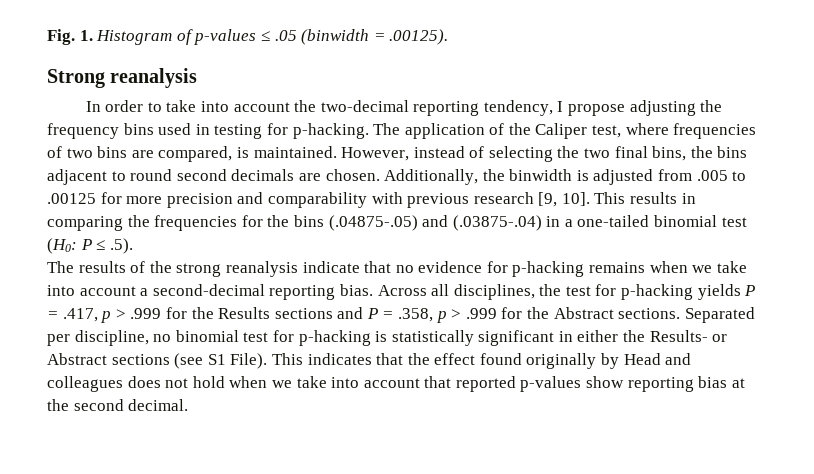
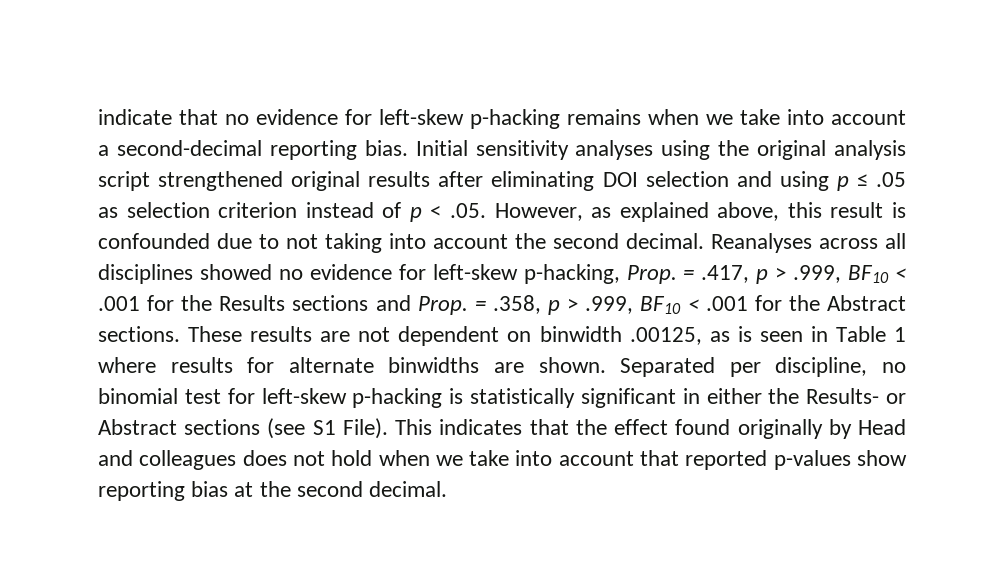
- Fig. 1. Histogram of p-values ≤ .05 (binwidth = .00125).
- Strong reanalysis
- In order to take into account the two-decimal reporting tendency, I propose adjusting the frequency bins used in testing for p-hacking. The application of the Caliper test, where frequencies of two bins are compared, is maintained. However, instead of selecting the two final bins, the bins adjacent to round second decimals are chosen. Additionally, the binwidth is adjusted from .005 to .00125 for more precision and comparability with previous research [9, 10]. This results in comparing the frequencies for the bins (.04875-.05) and (.03875-.04) in a one-tailed binomial test (H0: P ≤ .5).
- The results of the strong reanalysis indicate that no evidence for p-hacking remains when we take into account a second-decimal reporting bias.
+ indicate that no evidence for left-skew p-hacking remains when we take into account a second-decimal reporting bias.
- Across all disciplines, the test for p-hacking yields P = .417, p > .999 for the Results sections and P = .358, p > .999 for the Abstract sections.
+ Initial sensitivity analyses using the original analysis script strengthened original results after eliminating DOI selection and using p ≤ .05 as selection criterion instead of p < .05. However, as explained above, this result is confounded due to not taking into account the second decimal. Reanalyses across all disciplines showed no evidence for left-skew p-hacking, Prop. = .417, p > .999, BF10 < .001 for the Results sections and Prop. = .358, p > .999, BF10 < .001 for the Abstract sections. These results are not dependent on binwidth .00125, as is seen in Table 1 where results for alternate binwidths are shown.
- Separated per discipline, no binomial test for p-hacking is statistically significant in either the Results- or Abstract sections (see S1 File).
+ Separated per discipline, no binomial test for left-skew p-hacking is statistically significant in either the Results- or Abstract sections (see S1 File).

